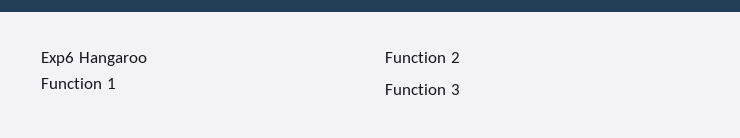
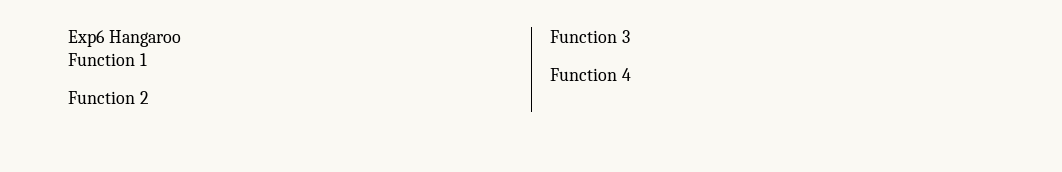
+ Function 4

